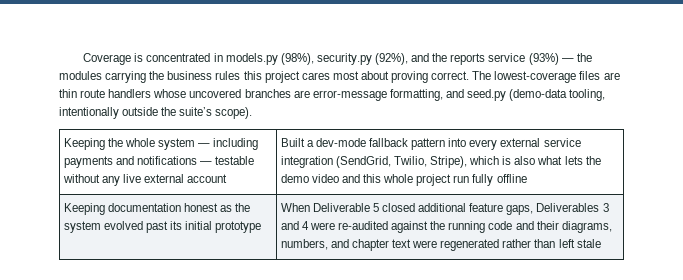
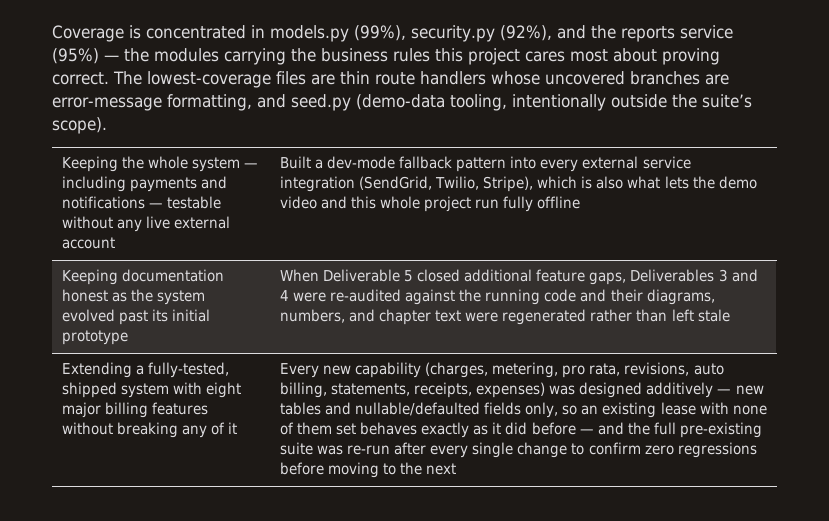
- Coverage is concentrated in models.py (98%), security.py (92%), and the reports service (93%) — the modules carrying the business rules this project cares most about proving correct.
+ Coverage is concentrated in models.py (99%), security.py (92%), and the reports service (95%) — the modules carrying the business rules this project cares most about proving correct.
+ Extending a fully-tested, shipped system with eight major billing features without breaking any of it | Every new capability (charges, metering, pro rata, revisions, auto billing, statements, receipts, expenses) was designed additively — new tables and nullable/defaulted fields only, so an existing lease with none of them set behaves exactly as it did before — and the full pre-existing suite was re-run after every single change to confirm zero regressions before moving to the next

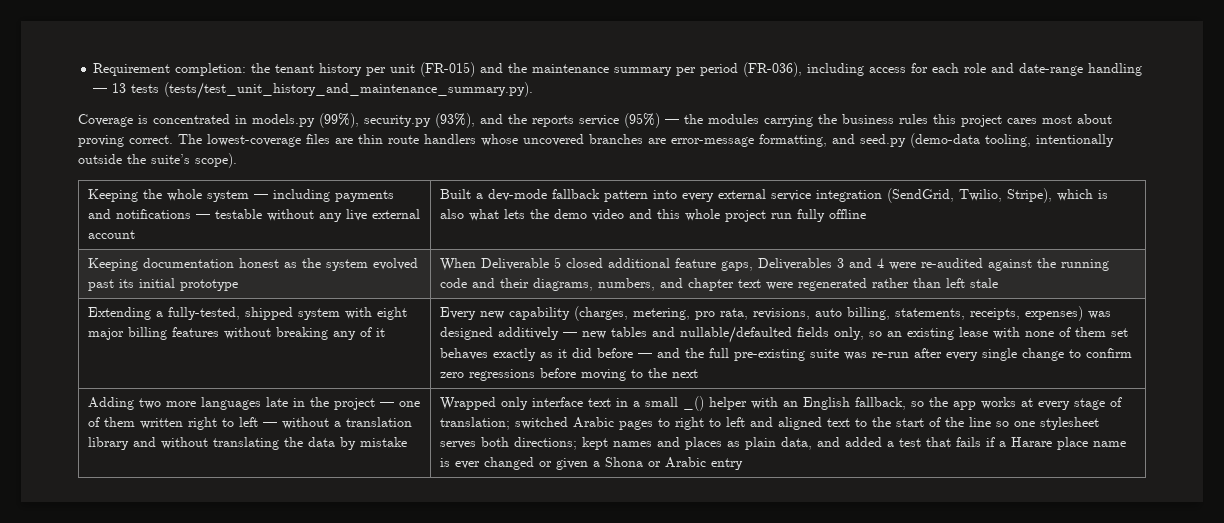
+ Requirement completion: the tenant history per unit (FR-015) and the maintenance summary per period (FR-036), including access for each role and date-range handling — 13 tests (tests/test_unit_history_and_maintenance_summary.py).
- Coverage is concentrated in models.py (99%), security.py (92%), and the reports service (95%) — the modules carrying the business rules this project cares most about proving correct.
+ Coverage is concentrated in models.py (99%), security.py (93%), and the reports service (95%) — the modules carrying the business rules this project cares most about proving correct.
+ Adding two more languages late in the project — one of them written right to left — without a translation library and without translating the data by mistake | Wrapped only interface text in a small _() helper with an English fallback, so the app works at every stage of translation; switched Arabic pages to right to left and aligned text to the start of the line so one stylesheet serves both directions; kept names and places as plain data, and added a test that fails if a Harare place name is ever changed or given a Shona or Arabic entry

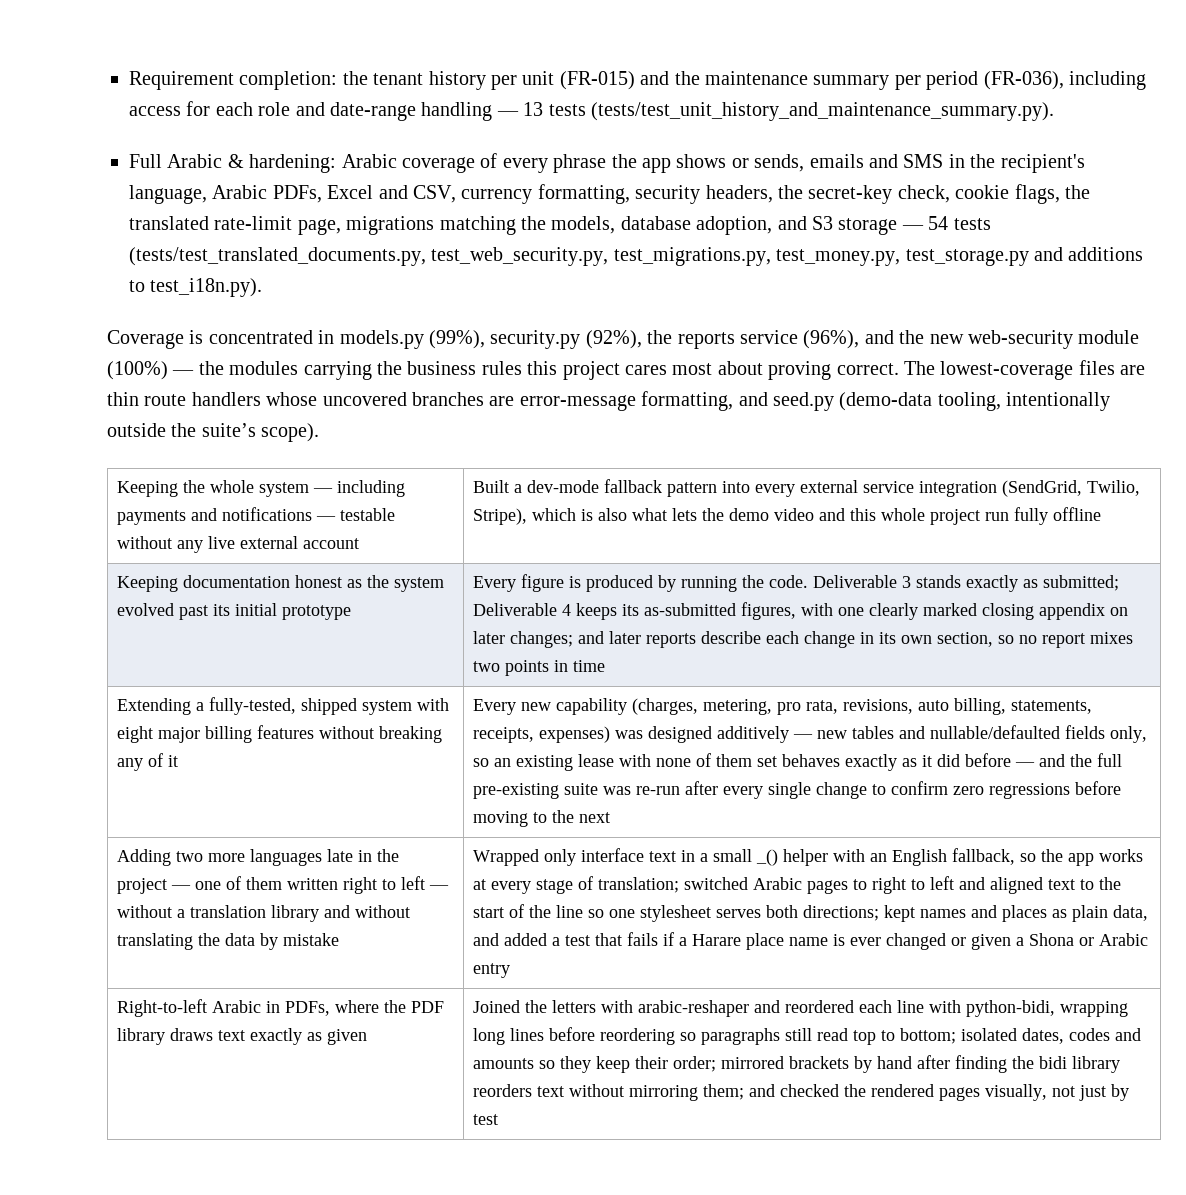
+ Full Arabic & hardening: Arabic coverage of every phrase the app shows or sends, emails and SMS in the recipient's language, Arabic PDFs, Excel and CSV, currency formatting, security headers, the secret-key check, cookie flags, the translated rate-limit page, migrations matching the models, database adoption, and S3 storage — 54 tests (tests/test_translated_documents.py, test_web_security.py, test_migrations.py, test_money.py, test_storage.py and additions to test_i18n.py).
- Coverage is concentrated in models.py (99%), security.py (93%), and the reports service (95%) — the modules carrying the business rules this project cares most about proving correct.
+ Coverage is concentrated in models.py (99%), security.py (92%), the reports service (96%), and the new web-security module (100%) — the modules carrying the business rules this project cares most about proving correct.
- When Deliverable 5 closed additional feature gaps, Deliverables 3 and 4 were re-audited against the running code and their diagrams, numbers, and chapter text were regenerated rather than left stale
+ Every figure is produced by running the code. Deliverable 3 stands exactly as submitted; Deliverable 4 keeps its as-submitted figures, with one clearly marked closing appendix on later changes; and later reports describe each change in its own section, so no report mixes two points in time
+ Right-to-left Arabic in PDFs, where the PDF library draws text exactly as given | Joined the letters with arabic-reshaper and reordered each line with python-bidi, wrapping long lines before reordering so paragraphs still read top to bottom; isolated dates, codes and amounts so they keep their order; mirrored brackets by hand after finding the bidi library reorders text without mirroring them; and checked the rendered pages visually, not just by test

